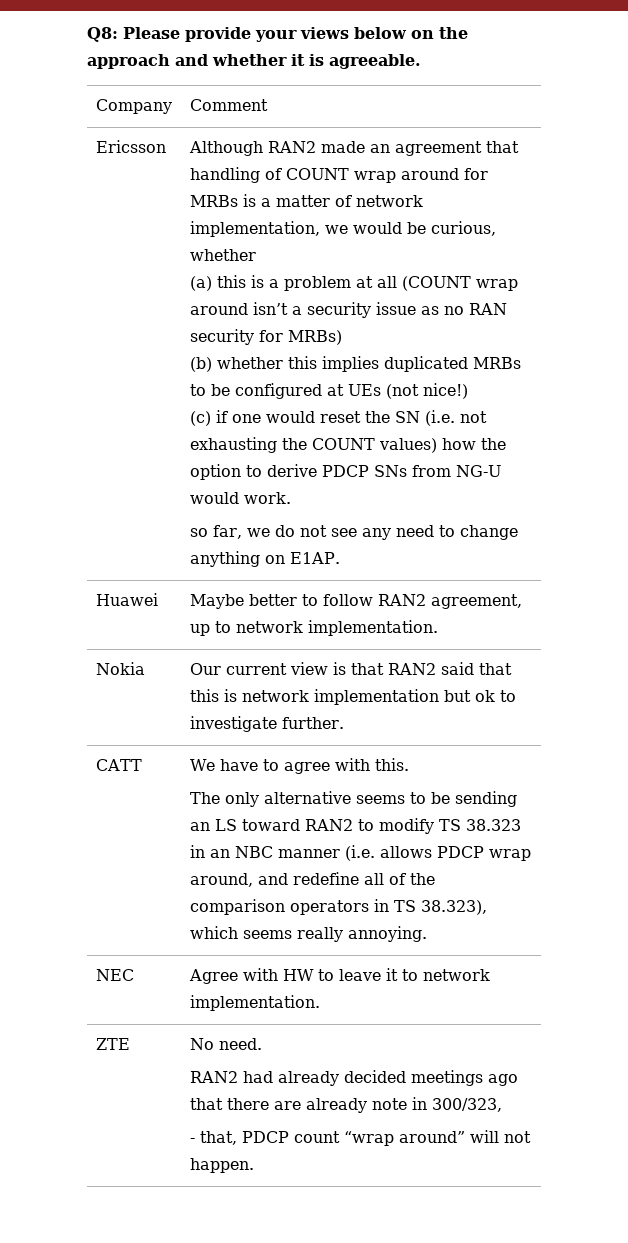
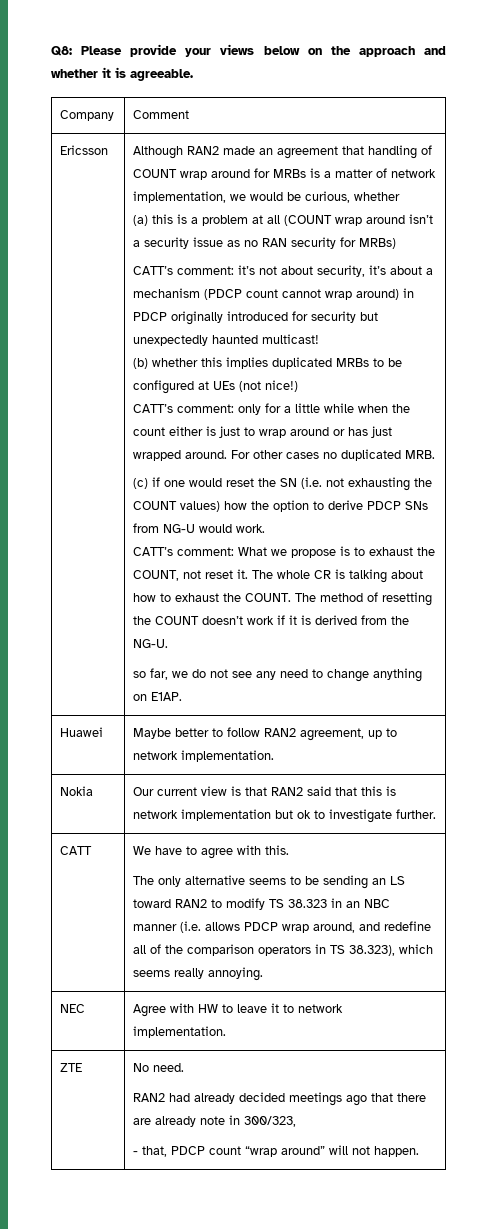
+ CATT’s comment: it’s not about security, it’s about a mechanism (PDCP count cannot wrap around) in PDCP originally introduced for security but unexpectedly haunted multicast!
+ CATT’s comment: only for a little while when the count either is just to wrap around or has just wrapped around. For other cases no duplicated MRB.
+ CATT’s comment: What we propose is to exhaust the COUNT, not reset it. The whole CR is talking about how to exhaust the COUNT. The method of resetting the COUNT doesn’t work if it is derived from the NG-U.

